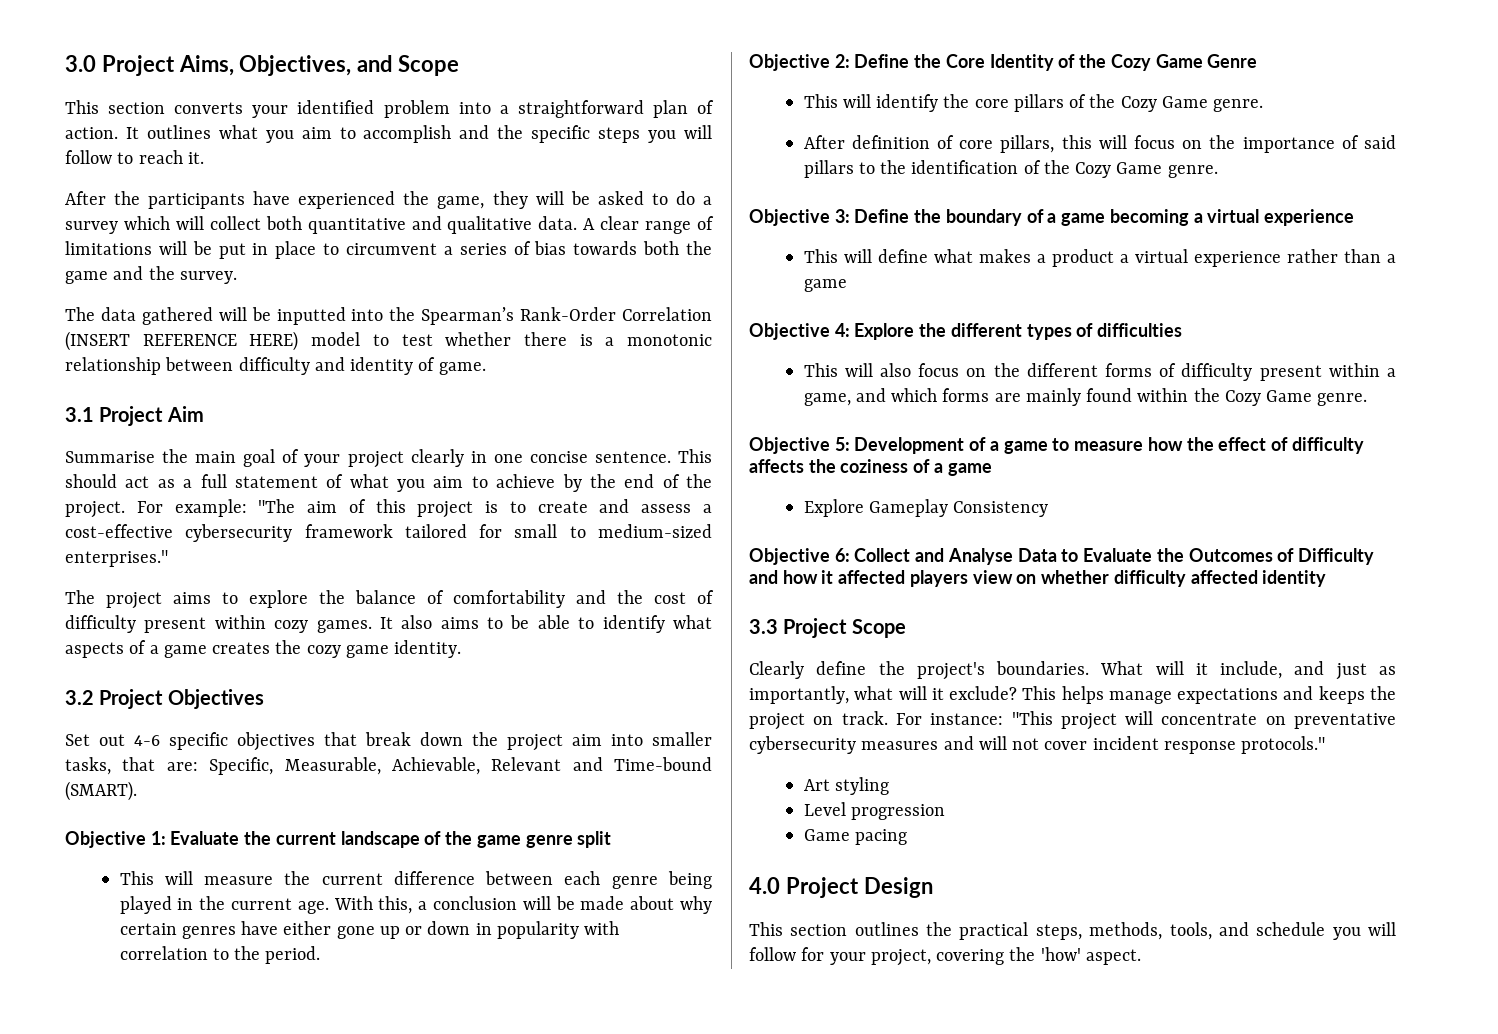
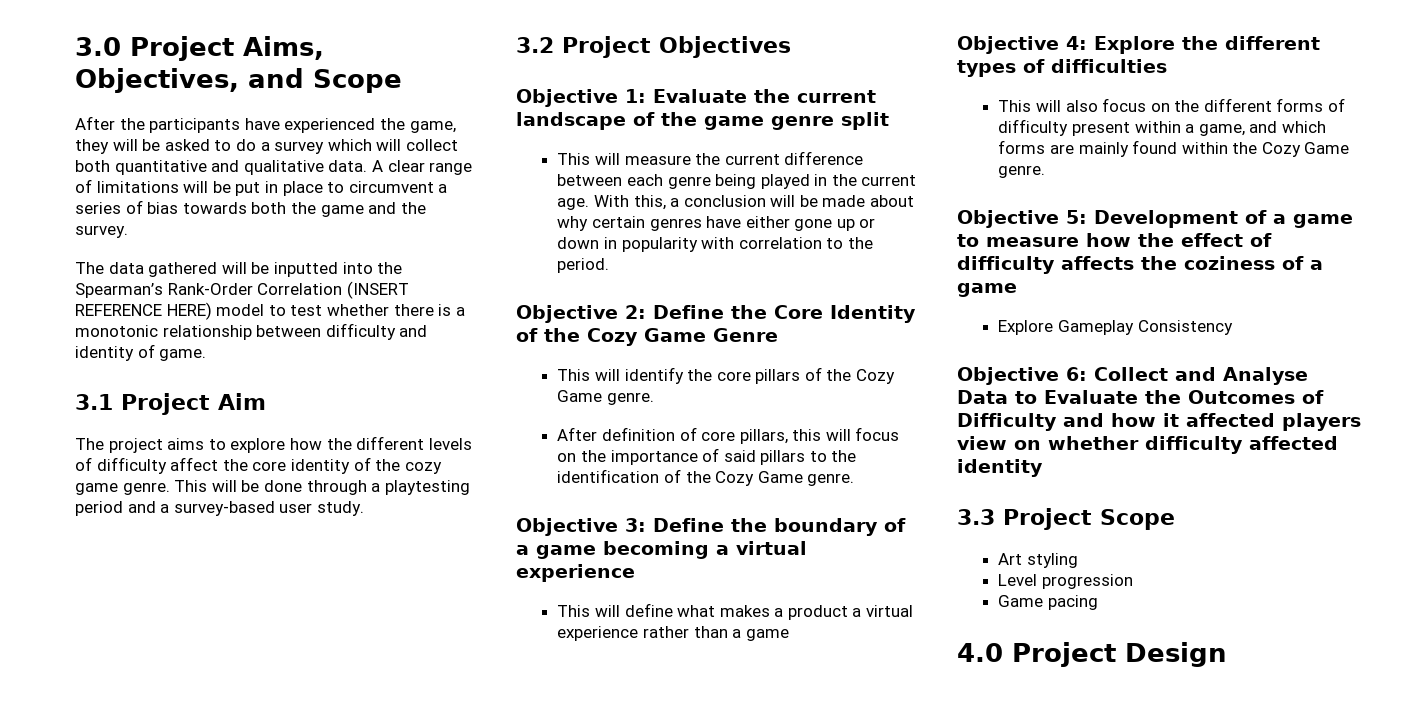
- This section converts your identified problem into a straightforward plan of action. It outlines what you aim to accomplish and the specific steps you will follow to reach it.
- Summarise the main goal of your project clearly in one concise sentence. This should act as a full statement of what you aim to achieve by the end of the project. For example: "The aim of this project is to create and assess a cost-effective cybersecurity framework tailored for small to medium-sized enterprises."
- The project aims to explore the balance of comfortability and the cost of difficulty present within cozy games. It also aims to be able to identify what aspects of a game creates the cozy game identity.
+ The project aims to explore how the different levels of difficulty affect the core identity of the cozy game genre. This will be done through a playtesting period and a survey-based user study.
  3.2 Project Objectives
- Set out 4-6 specific objectives that break down the project aim into smaller tasks, that are: Specific, Measurable, Achievable, Relevant and Time-bound (SMART).
- Clearly define the project's boundaries. What will it include, and just as importantly, what will it exclude? This helps manage expectations and keeps the project on track. For instance: "This project will concentrate on preventative cybersecurity measures and will not cover incident response protocols."
- This section outlines the practical steps, methods, tools, and schedule you will follow for your project, covering the 'how' aspect.

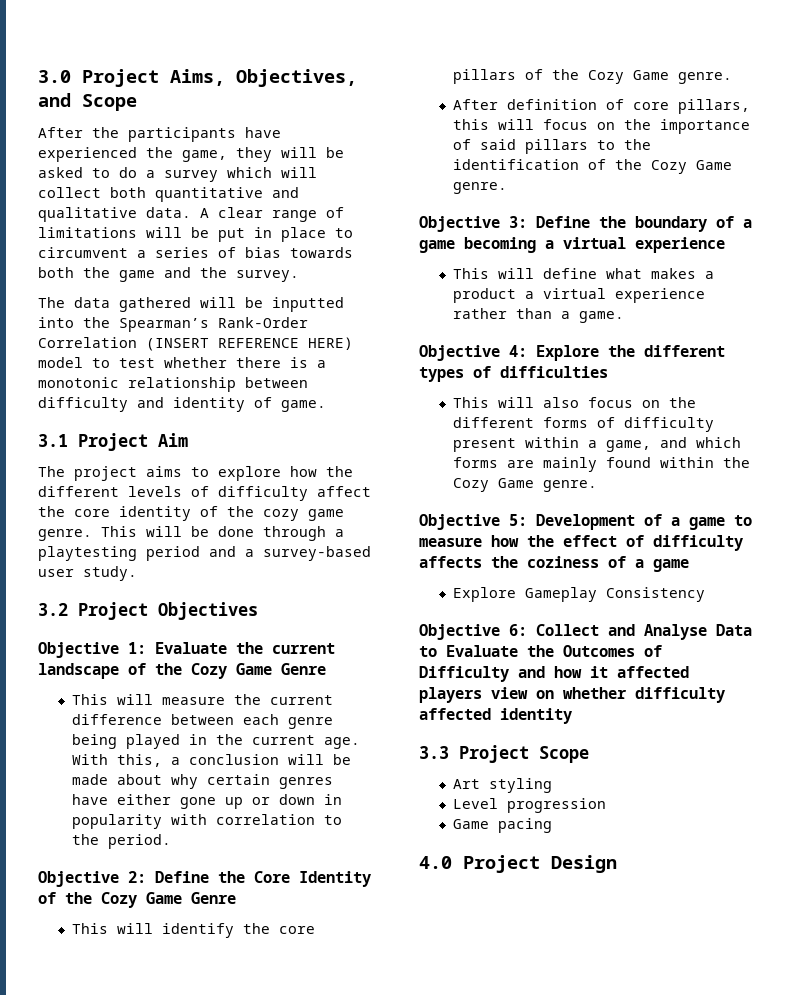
- Objective 1: Evaluate the current landscape of the game genre split
+ Objective 1: Evaluate the current landscape of the Cozy Game Genre
- This will define what makes a product a virtual experience rather than a game
+ This will define what makes a product a virtual experience rather than a game.

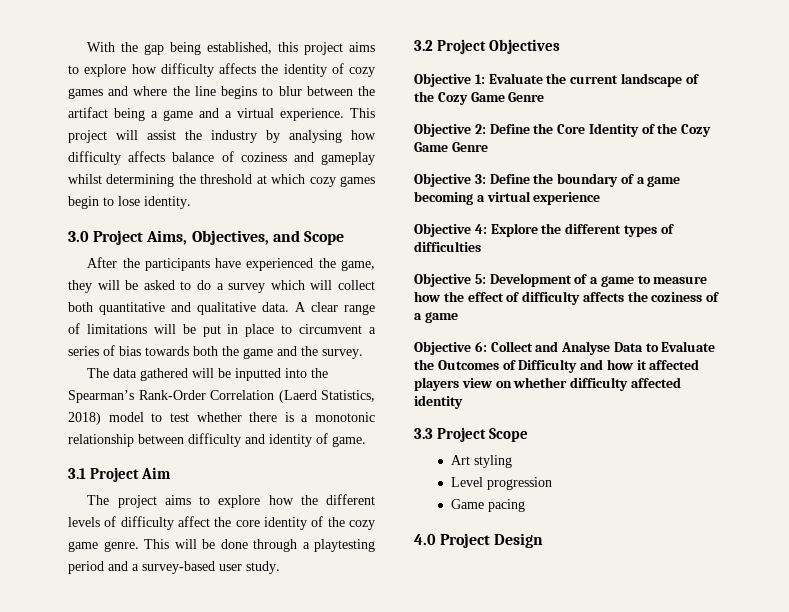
+ With the gap being established, this project aims to explore how difficulty affects the identity of cozy games and where the line begins to blur between the artifact being a game and a virtual experience. This project will assist the industry by analysing how difficulty affects balance of coziness and gameplay whilst determining the threshold at which cozy games begin to lose identity.
- The data gathered will be inputted into the Spearman’s Rank-Order Correlation (INSERT REFERENCE HERE) model to test whether there is a monotonic relationship between difficulty and identity of game.
+ The data gathered will be inputted into the Spearman’s Rank-Order Correlation (Laerd Statistics, 2018) model to test whether there is a monotonic relationship between difficulty and identity of game.
- This will measure the current difference between each genre being played in the current age. With this, a conclusion will be made about why certain genres have either gone up or down in popularity with correlation to the period.
- This will identify the core pillars of the Cozy Game genre.
- After definition of core pillars, this will focus on the importance of said pillars to the identification of the Cozy Game genre.
- This will define what makes a product a virtual experience rather than a game.
- This will also focus on the different forms of difficulty present within a game, and which forms are mainly found within the Cozy Game genre.
- Explore Gameplay Consistency

